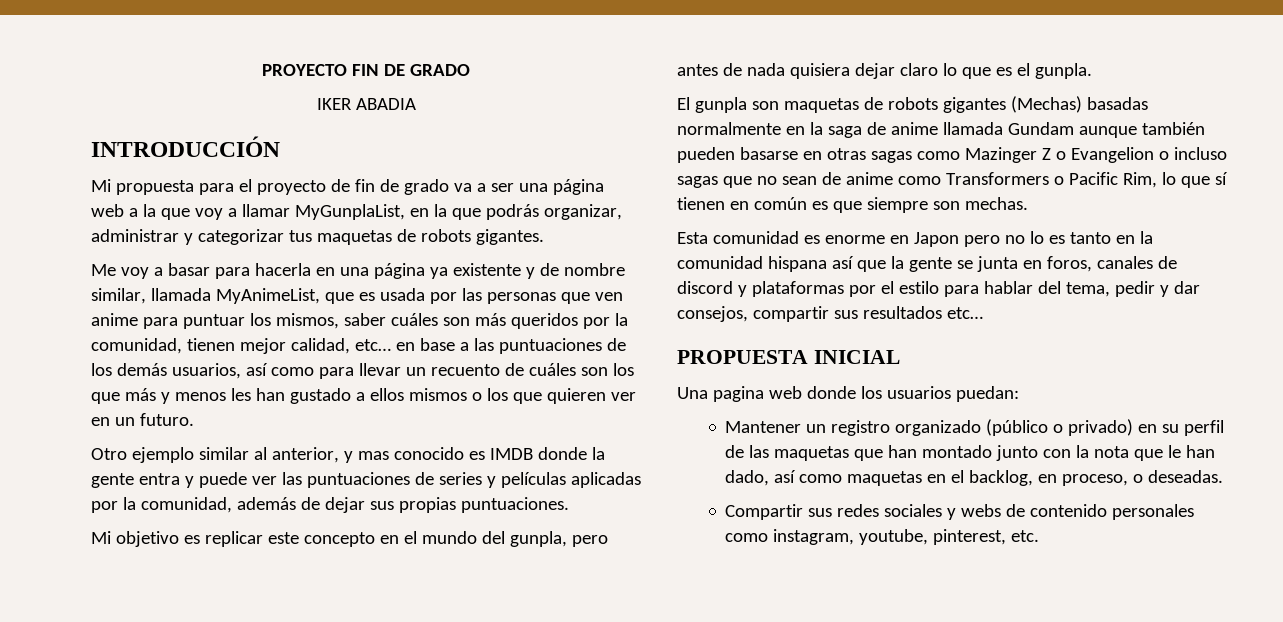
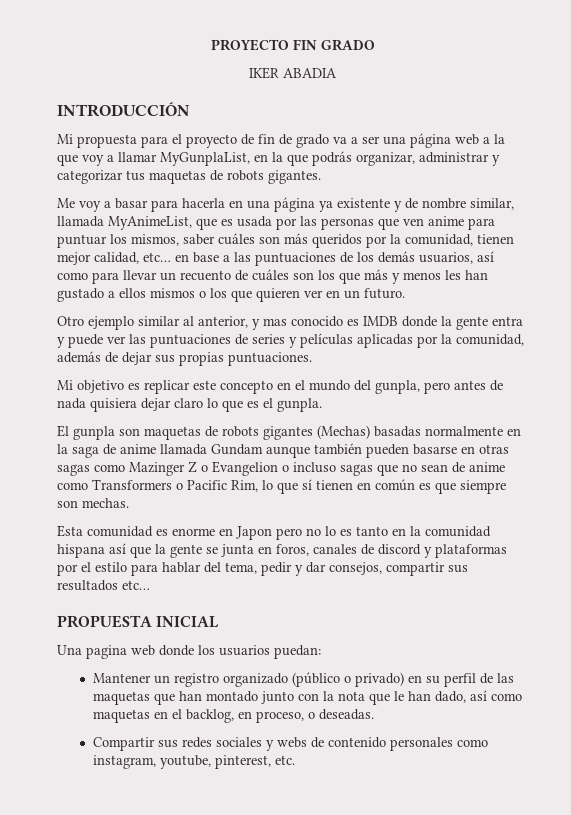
- PROYECTO FIN DE GRADO
+ PROYECTO FIN GRADO

